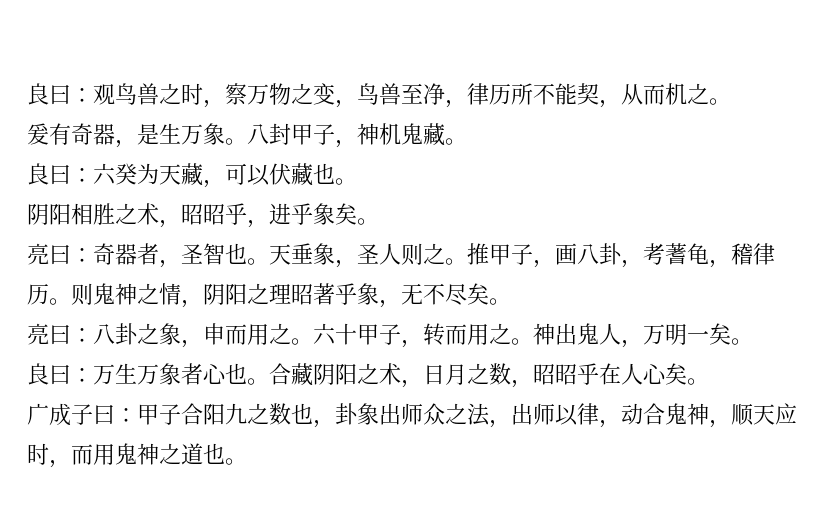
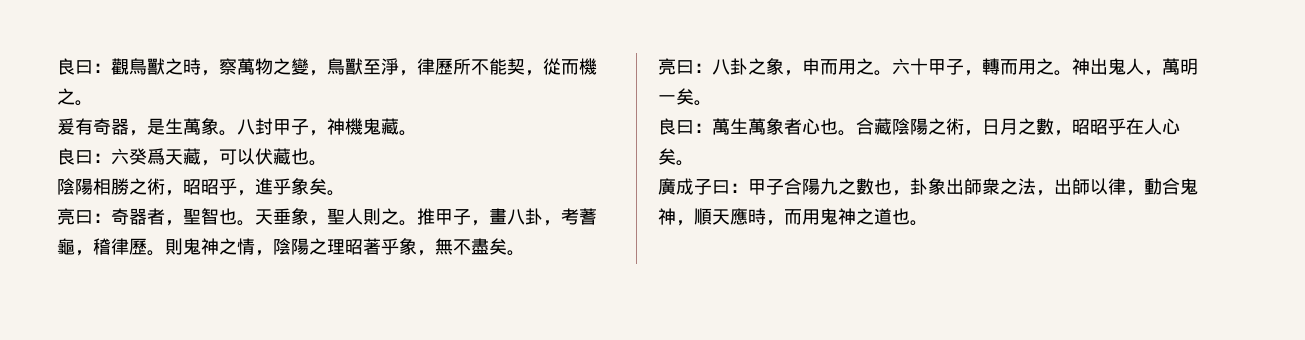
- 良曰：观鸟兽之时，察万物之变，鸟兽至净，律历所不能契，从而机之。
+ 良曰：觀鳥獸之時，察萬物之變，鳥獸至淨，律歷所不能契，從而機之。
- 爰有奇器，是生万象。
+ 爰有奇器，是生萬象。
- 八封甲子，神机鬼藏。
+ 八封甲子，神機鬼藏。
- 良曰：六癸为天藏，可以伏藏也。
+ 良曰：六癸爲天藏，可以伏藏也。
- 阴阳相胜之术，昭昭乎，进乎象矣。
+ 陰陽相勝之術，昭昭乎，進乎象矣。
- 亮曰：奇器者，圣智也。
+ 亮曰：奇器者，聖智也。
- 天垂象，圣人则之。
+ 天垂象，聖人則之。
- 推甲子，画八卦，考蓍龟，稽律历。则鬼神之情，阴阳之理昭著乎象，无不尽矣。
+ 推甲子，畫八卦，考蓍龜，稽律歷。則鬼神之情，陰陽之理昭著乎象，無不盡矣。
- 六十甲子，转而用之。
+ 六十甲子，轉而用之。
- 神出鬼人，万明一矣。
+ 神出鬼人，萬明一矣。
- 良曰：万生万象者心也。
+ 良曰：萬生萬象者心也。
- 合藏阴阳之术，日月之数，昭昭乎在人心矣。
+ 合藏陰陽之術，日月之數，昭昭乎在人心矣。
- 广成子曰：甲子合阳九之数也，卦象出师众之法，出师以律，动合鬼神，顺天应时，而用鬼神之道也。
+ 廣成子曰：甲子合陽九之數也，卦象出師衆之法，出師以律，動合鬼神，順天應時，而用鬼神之道也。

